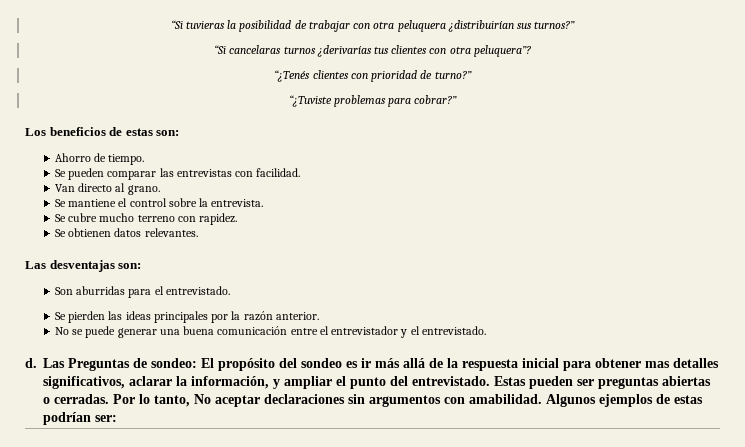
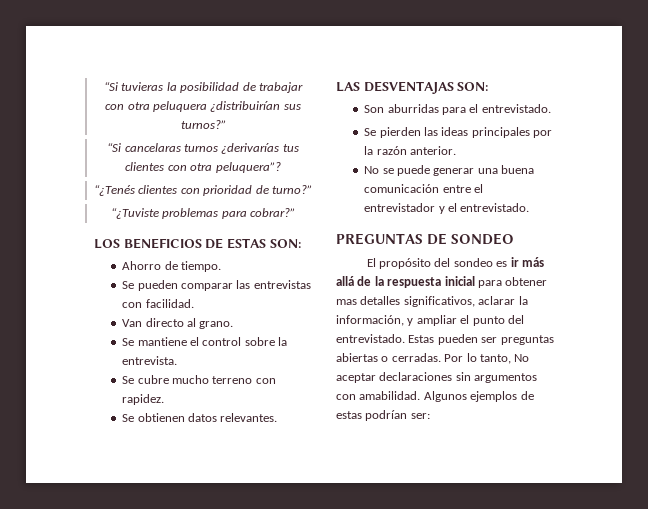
- Los beneficios de estas son:
+ LOS BENEFICIOS DE ESTAS SON:
- Las desventajas son:
+ LAS DESVENTAJAS SON:
- d. Las Preguntas de sondeo: El propósito del sondeo es ir más allá de la respuesta inicial para obtener mas detalles significativos, aclarar la información, y ampliar el punto del entrevistado.
+ PREGUNTAS DE SONDEO
+ El propósito del sondeo es ir más allá de la respuesta inicial para obtener mas detalles significativos, aclarar la información, y ampliar el punto del entrevistado.

